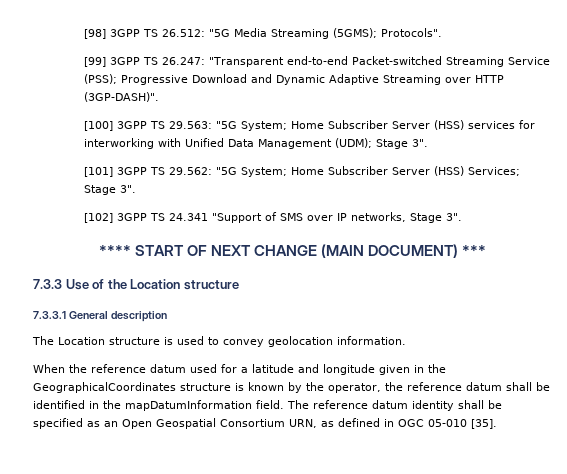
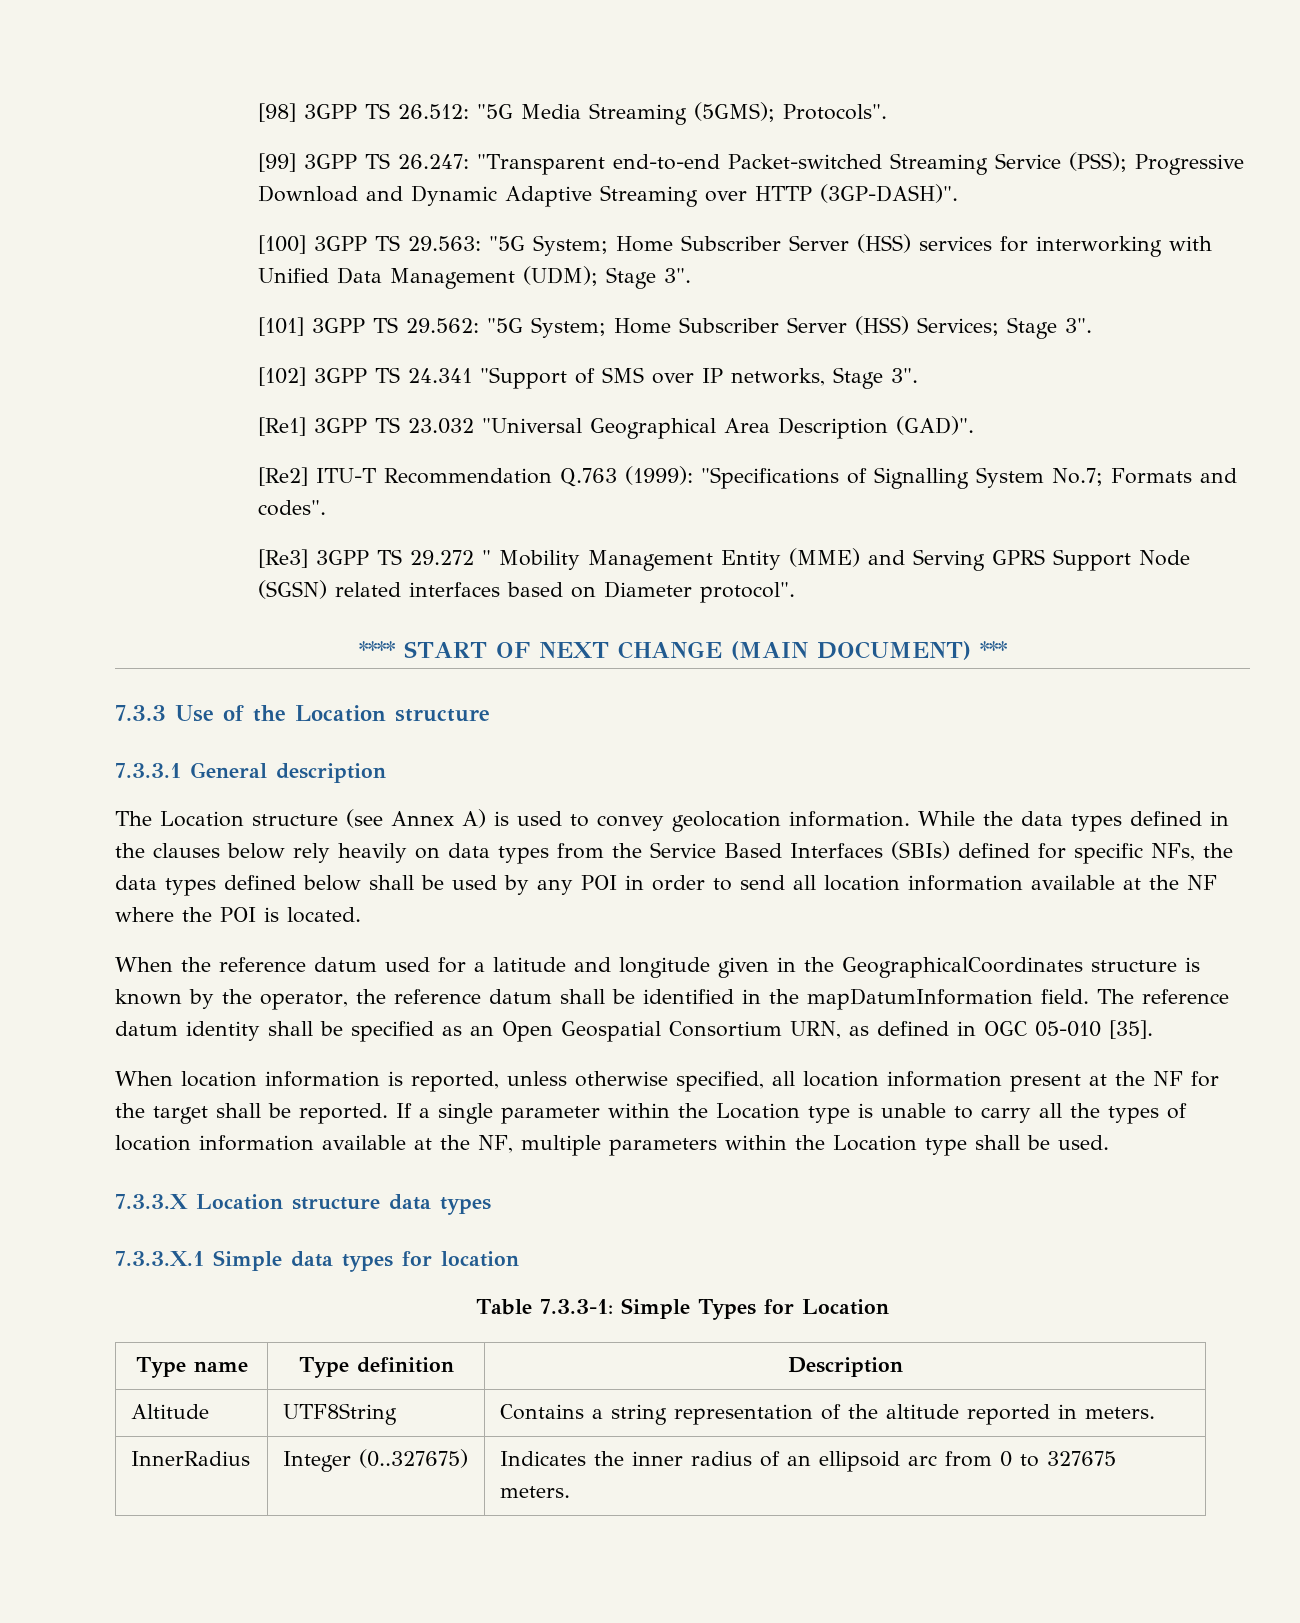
+ [Re1] 3GPP TS 23.032 "Universal Geographical Area Description (GAD)".
+ [Re2] ITU-T Recommendation Q.763 (1999): "Specifications of Signalling System No.7; Formats and codes".
+ [Re3] 3GPP TS 29.272 " Mobility Management Entity (MME) and Serving GPRS Support Node (SGSN) related interfaces based on Diameter protocol".
- The Location structure is used to convey geolocation information.
+ The Location structure (see Annex A) is used to convey geolocation information. While the data types defined in the clauses below rely heavily on data types from the Service Based Interfaces (SBIs) defined for specific NFs, the data types defined below shall be used by any POI in order to send all location information available at the NF where the POI is located.
+ When location information is reported, unless otherwise specified, all location information present at the NF for the target shall be reported. If a single parameter within the Location type is unable to carry all the types of location information available at the NF, multiple parameters within the Location type shall be used.
+ 7.3.3.X Location structure data types
+ 7.3.3.X.1 Simple data types for location
+ Table 7.3.3-1: Simple Types for Location
+ Type name | Type definition | Description
+ Altitude | UTF8String | Contains a string representation of the altitude reported in meters.
+ InnerRadius | Integer (0..327675) | Indicates the inner radius of an ellipsoid arc from 0 to 327675 meters.

